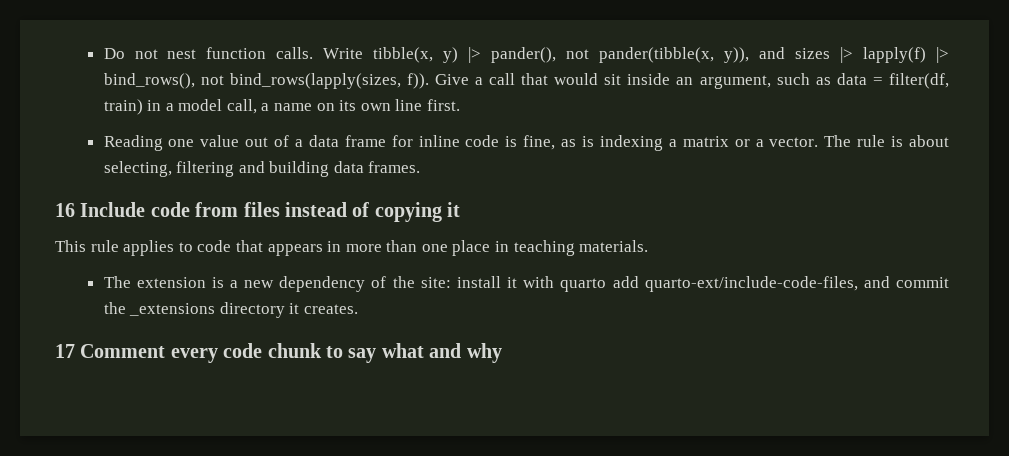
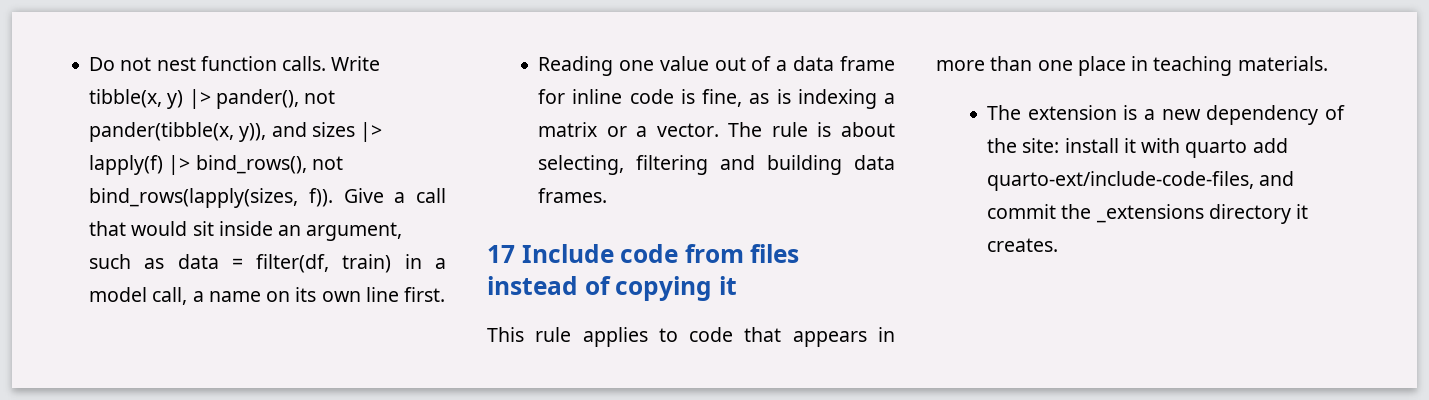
- 16 Include code from files instead of copying it
+ 17 Include code from files instead of copying it
- 17 Comment every code chunk to say what and why

